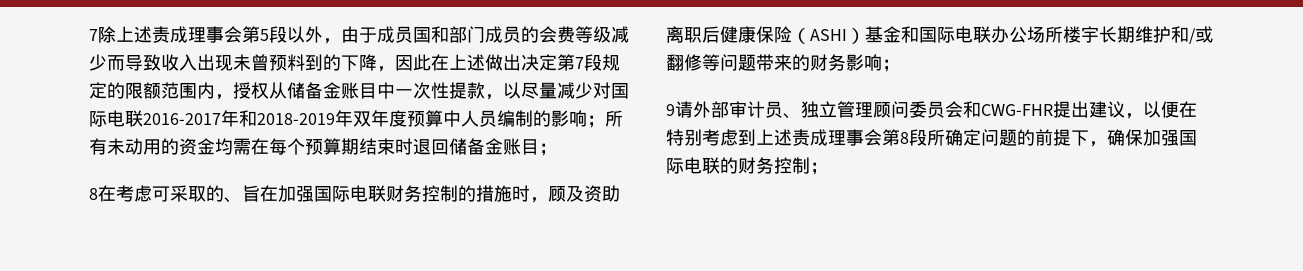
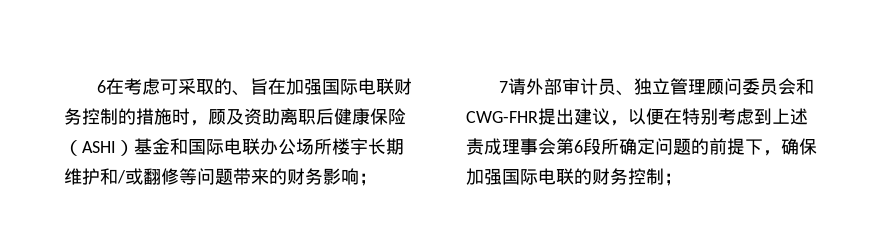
- 7除上述责成理事会第5段以外，由于成员国和部门成员的会费等级减少而导致收入出现未曾预料到的下降，因此在上述做出决定第7段规定的限额范围内，授权从储备金账目中一次性提款，以尽量减少对国际电联2016-2017年和2018-2019年双年度预算中人员编制的影响；所有未动用的资金均需在每个预算期结束时退回储备金账目；
- 8在考虑可采取的、旨在加强国际电联财务控制的措施时，顾及资助离职后健康保险（ASHI）基金和国际电联办公场所楼宇长期维护和/或翻修等问题带来的财务影响；
+ 6在考虑可采取的、旨在加强国际电联财务控制的措施时，顾及资助离职后健康保险（ASHI）基金和国际电联办公场所楼宇长期维护和/或翻修等问题带来的财务影响；
- 9请外部审计员、独立管理顾问委员会和CWG-FHR提出建议，以便在特别考虑到上述责成理事会第8段所确定问题的前提下，确保加强国际电联的财务控制；
+ 7请外部审计员、独立管理顾问委员会和CWG-FHR提出建议，以便在特别考虑到上述责成理事会第6段所确定问题的前提下，确保加强国际电联的财务控制；

